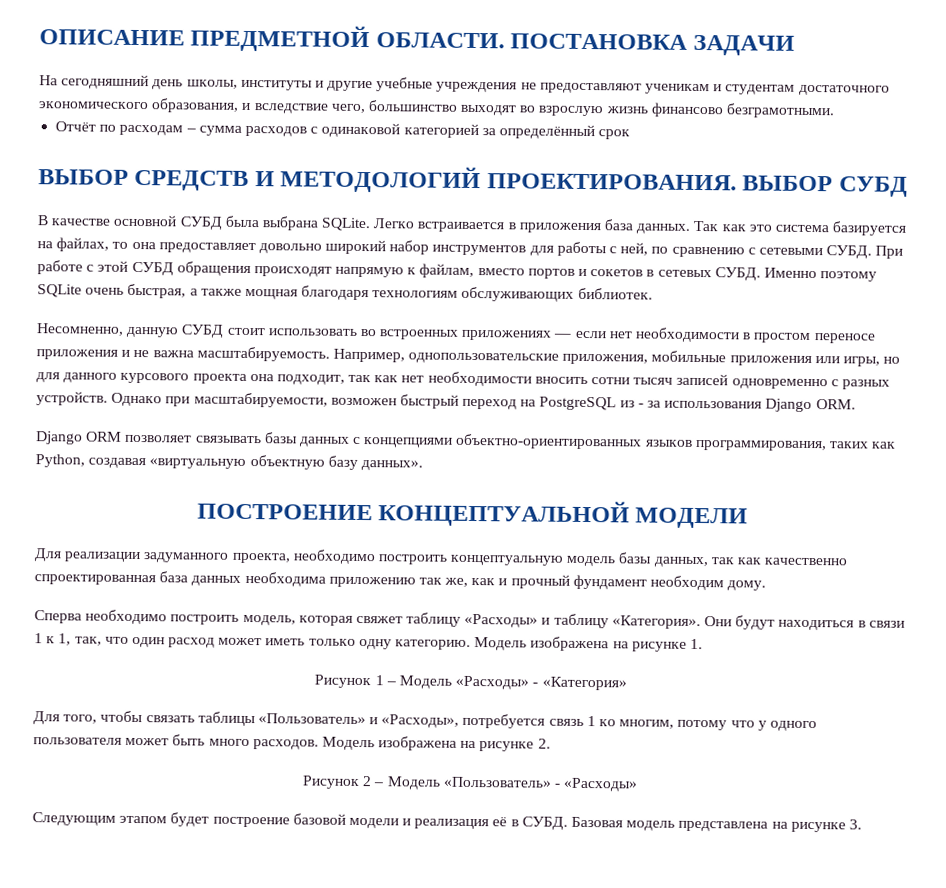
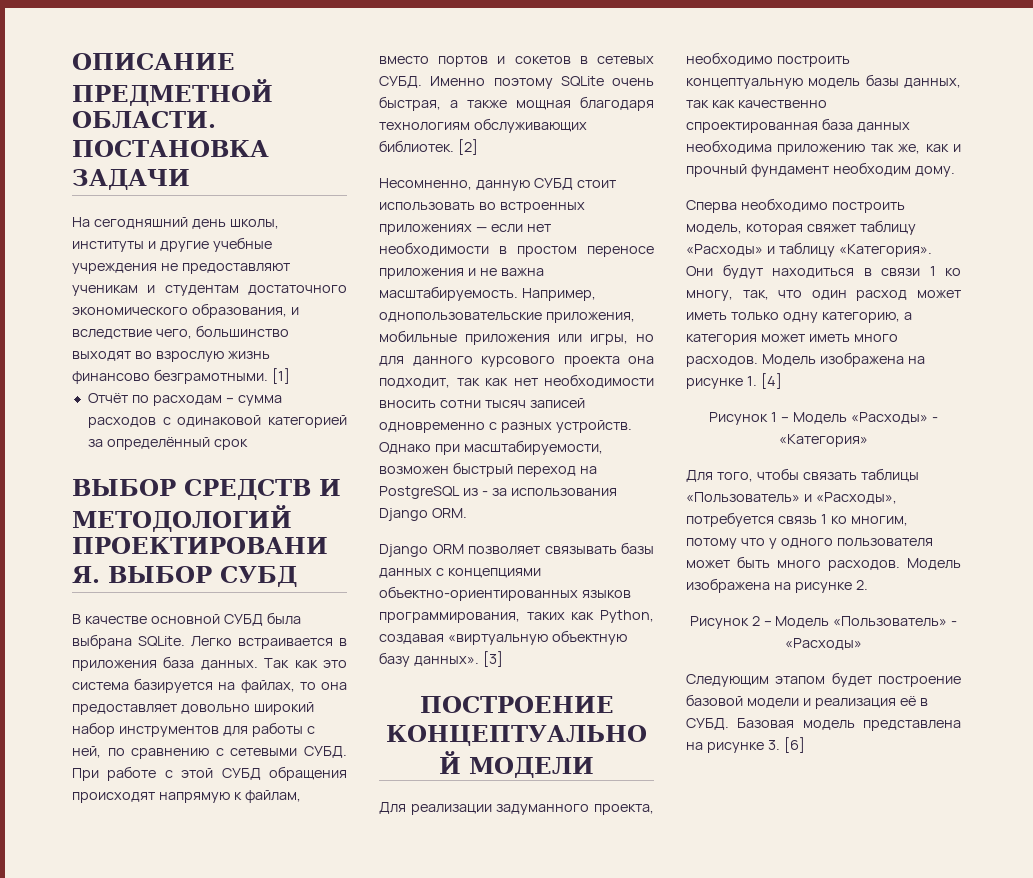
+ [1]
+ [2]
+ [3]
- Они будут находиться в связи 1 к 1, так, что один расход может иметь только одну категорию.
+ Они будут находиться в связи 1 ко многу, так, что один расход может иметь только одну категорию, а категория может иметь много расходов.
- Модель изображена на рисунке 1.
+ Модель изображена на рисунке 1. [4]
- Базовая модель представлена на рисунке 3.
+ Базовая модель представлена на рисунке 3. [6]

